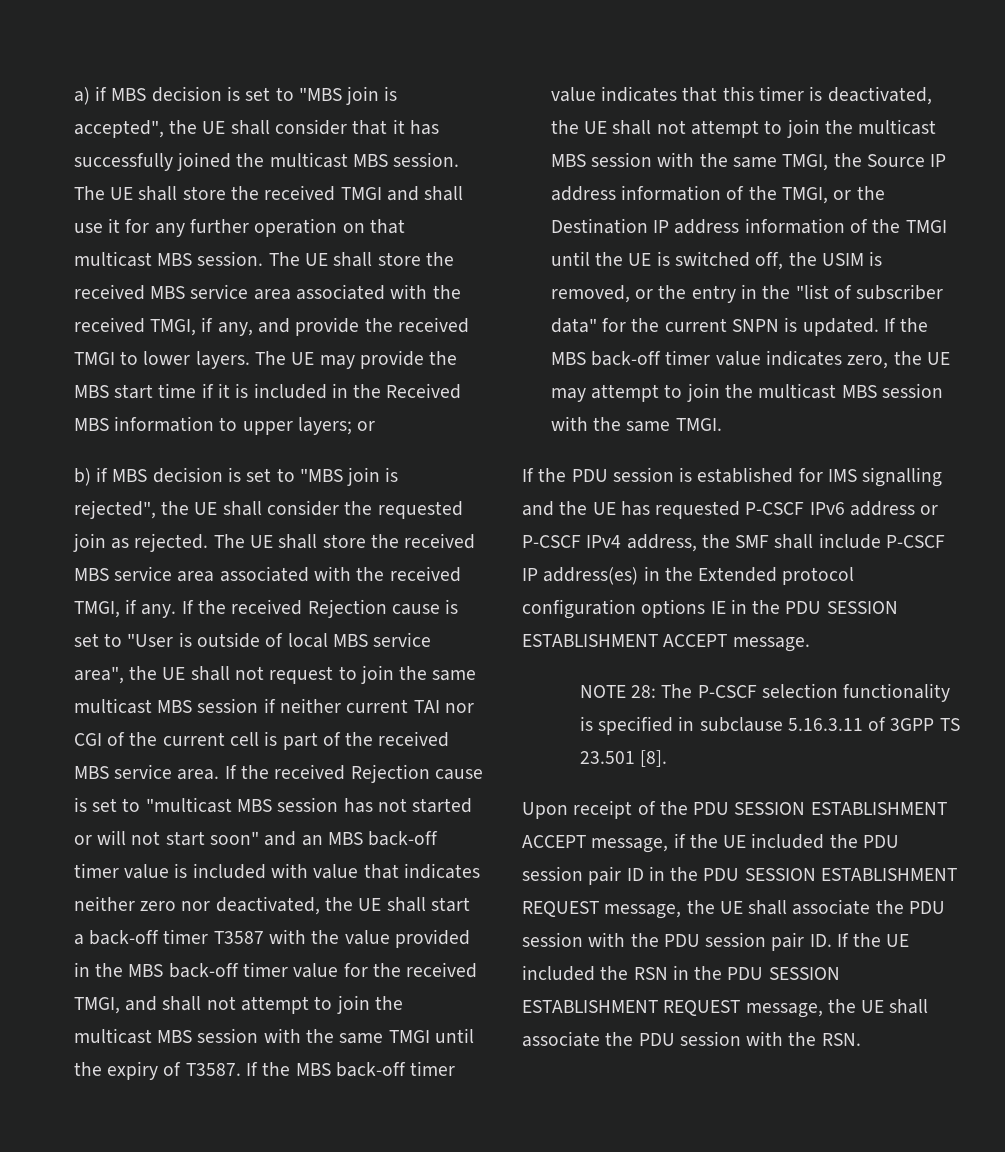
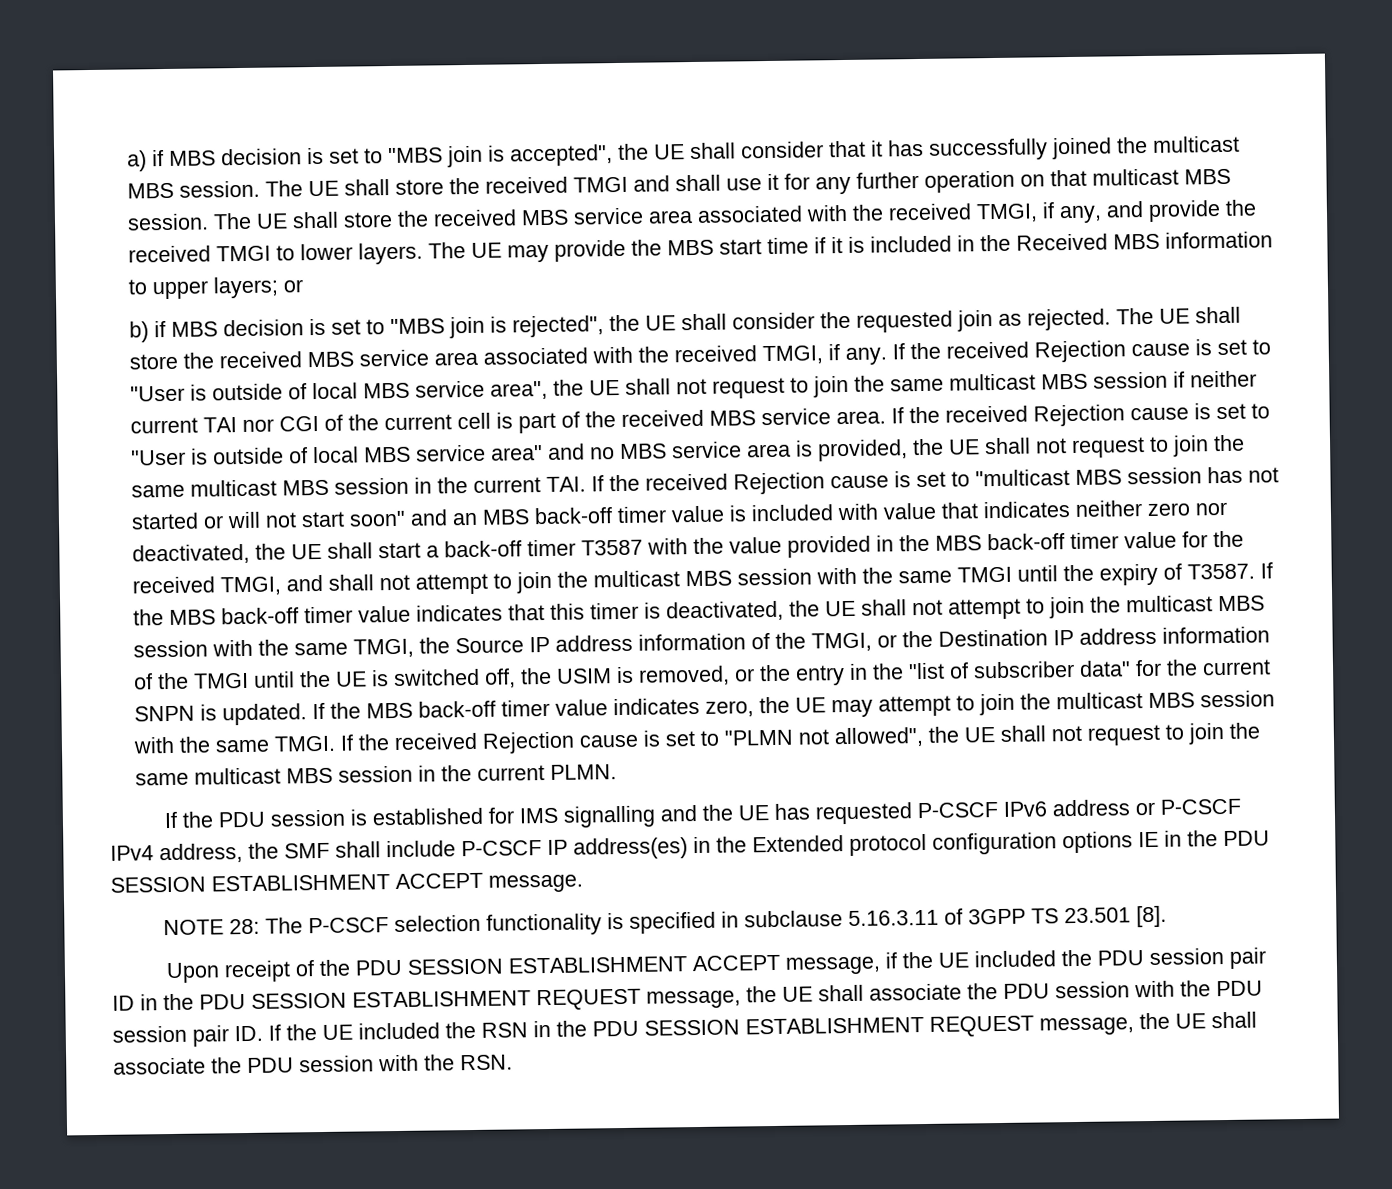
- If the received Rejection cause is set to "multicast MBS session has not started or will not start soon" and an MBS back-off timer value is included with value that indicates neither zero nor deactivated, the UE shall start a back-off timer T3587 with the value provided in the MBS back-off timer value for the received TMGI, and shall not attempt to join the multicast MBS session with the same TMGI until the expiry of T3587.
+ If the received Rejection cause is set to "User is outside of local MBS service area" and no MBS service area is provided, the UE shall not request to join the same multicast MBS session in the current TAI. If the received Rejection cause is set to "multicast MBS session has not started or will not start soon" and an MBS back-off timer value is included with value that indicates neither zero nor deactivated, the UE shall start a back-off timer T3587 with the value provided in the MBS back-off timer value for the received TMGI, and shall not attempt to join the multicast MBS session with the same TMGI until the expiry of T3587.
+ If the received Rejection cause is set to "PLMN not allowed", the UE shall not request to join the same multicast MBS session in the current PLMN.

